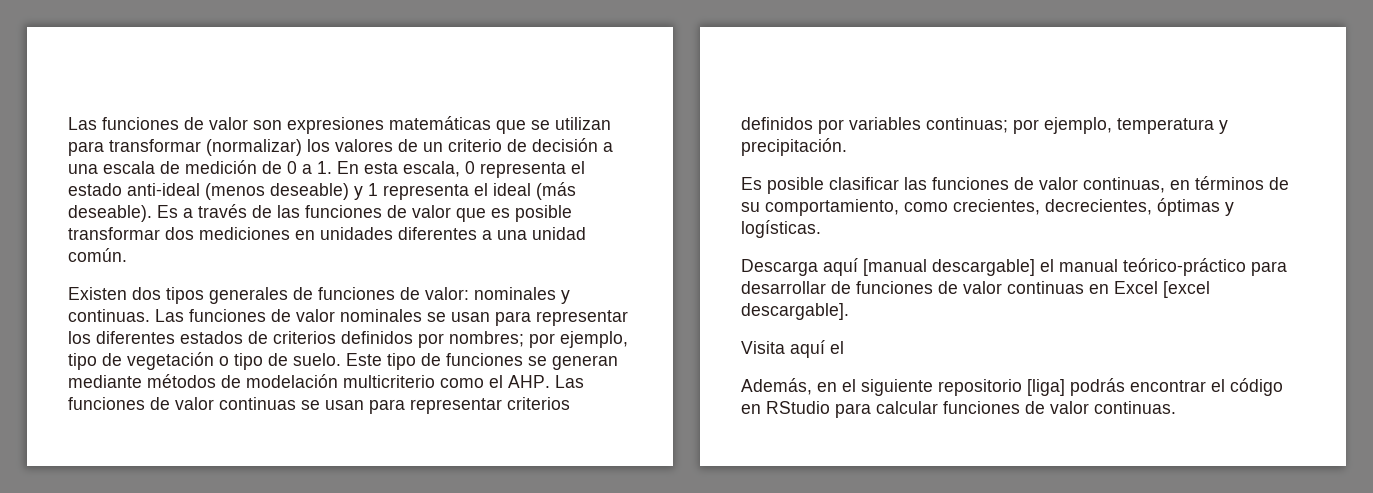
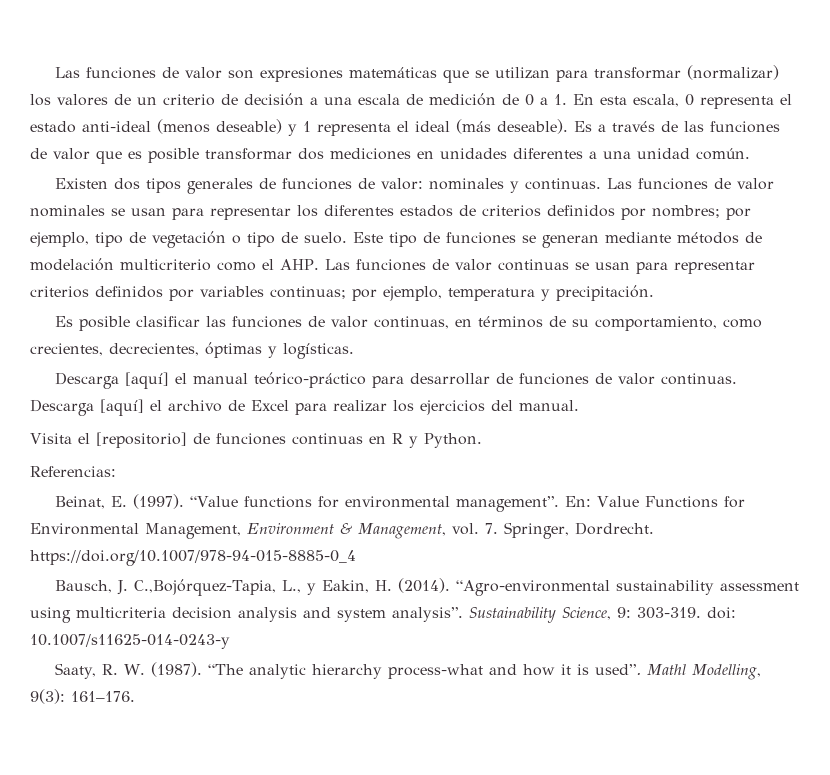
- Descarga aquí [manual descargable] el manual teórico-práctico para desarrollar de funciones de valor continuas en Excel [excel descargable].
- Visita aquí el
- Además, en el siguiente repositorio [liga] podrás encontrar el código en RStudio para calcular funciones de valor continuas.
+ Descarga [aquí] el manual teórico-práctico para desarrollar de funciones de valor continuas. Descarga [aquí] el archivo de Excel para realizar los ejercicios del manual.
+ Visita el [repositorio] de funciones continuas en R y Python.
+ Referencias:
+ Beinat, E. (1997). “Value functions for environmental management”. En: Value Functions for Environmental Management, Environment & Management, vol. 7. Springer, Dordrecht. https://doi.org/10.1007/978-94-015-8885-0_4
+ Bausch, J. C.,Bojórquez-Tapia, L., y Eakin, H. (2014). “Agro-environmental sustainability assessment using multicriteria decision analysis and system analysis”. Sustainability Science, 9: 303-319. doi: 10.1007/s11625-014-0243-y
+ Saaty, R. W. (1987). “The analytic hierarchy process-what and how it is used”. Mathl Modelling, 9(3): 161–176.

